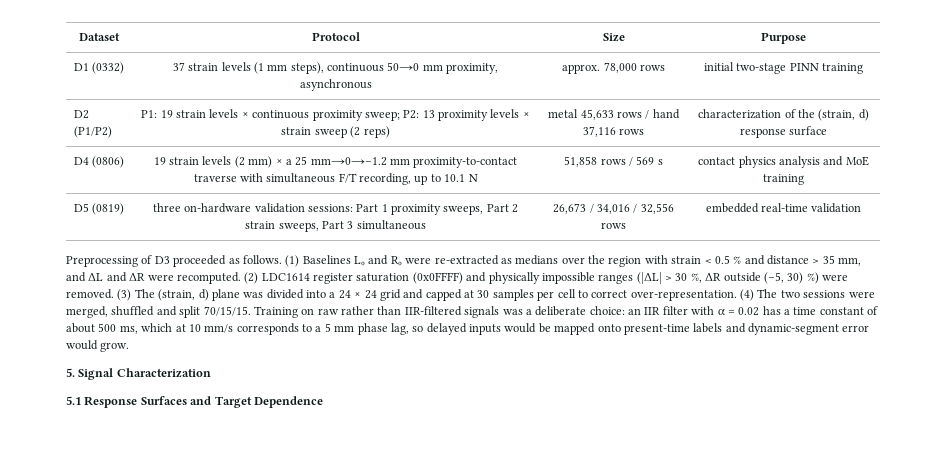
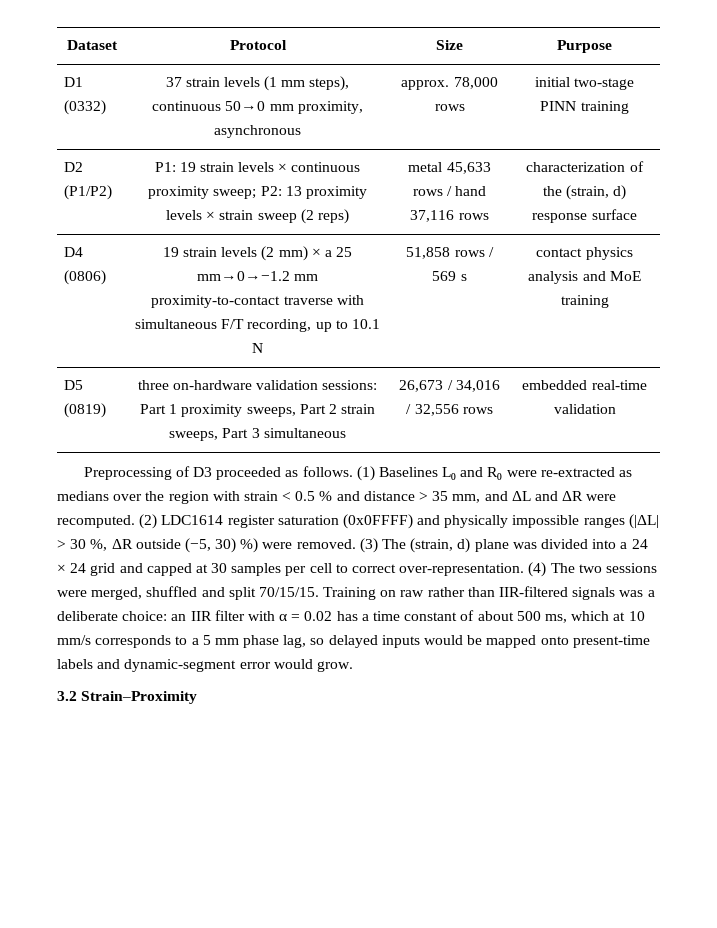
- 5. Signal Characterization
- 5.1 Response Surfaces and Target Dependence
+ 3.2 Strain–Proximity

